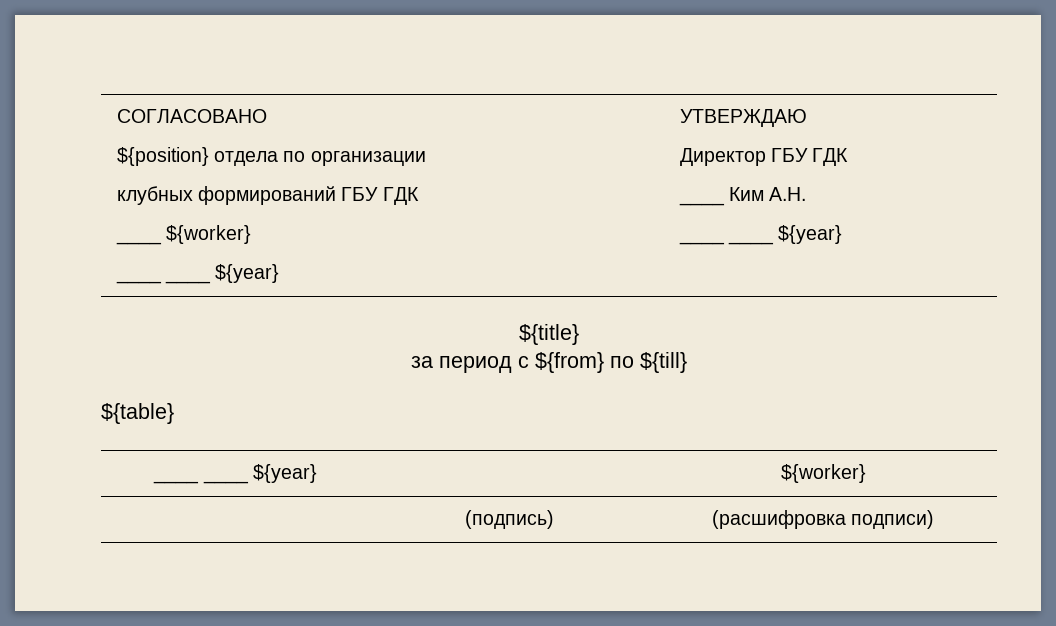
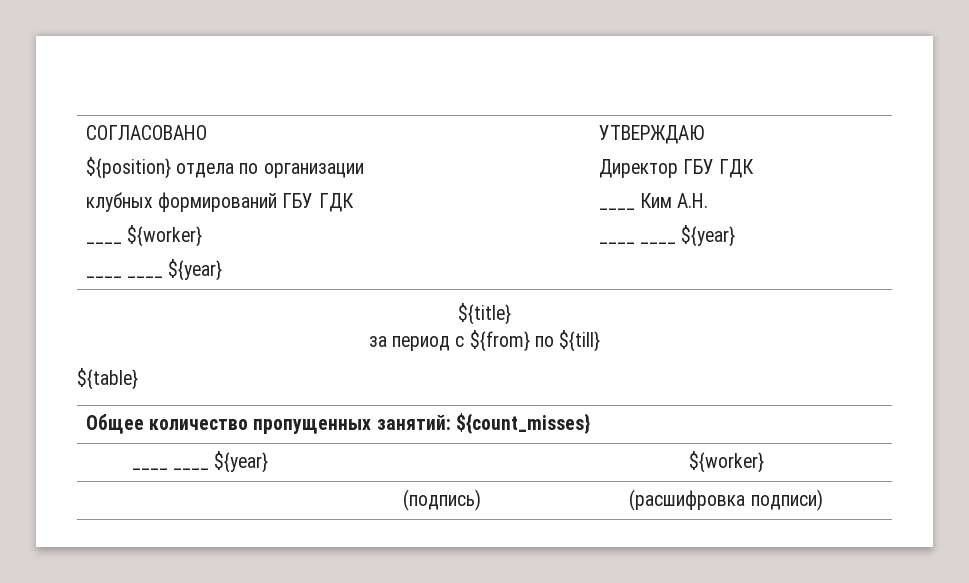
+ Общее количество пропущенных занятий: ${count_misses}

